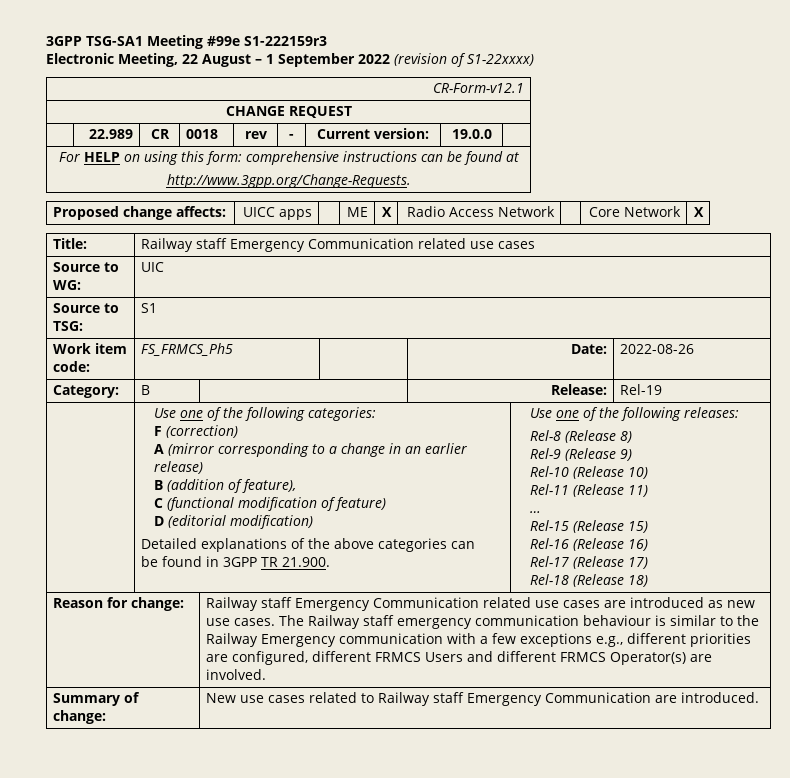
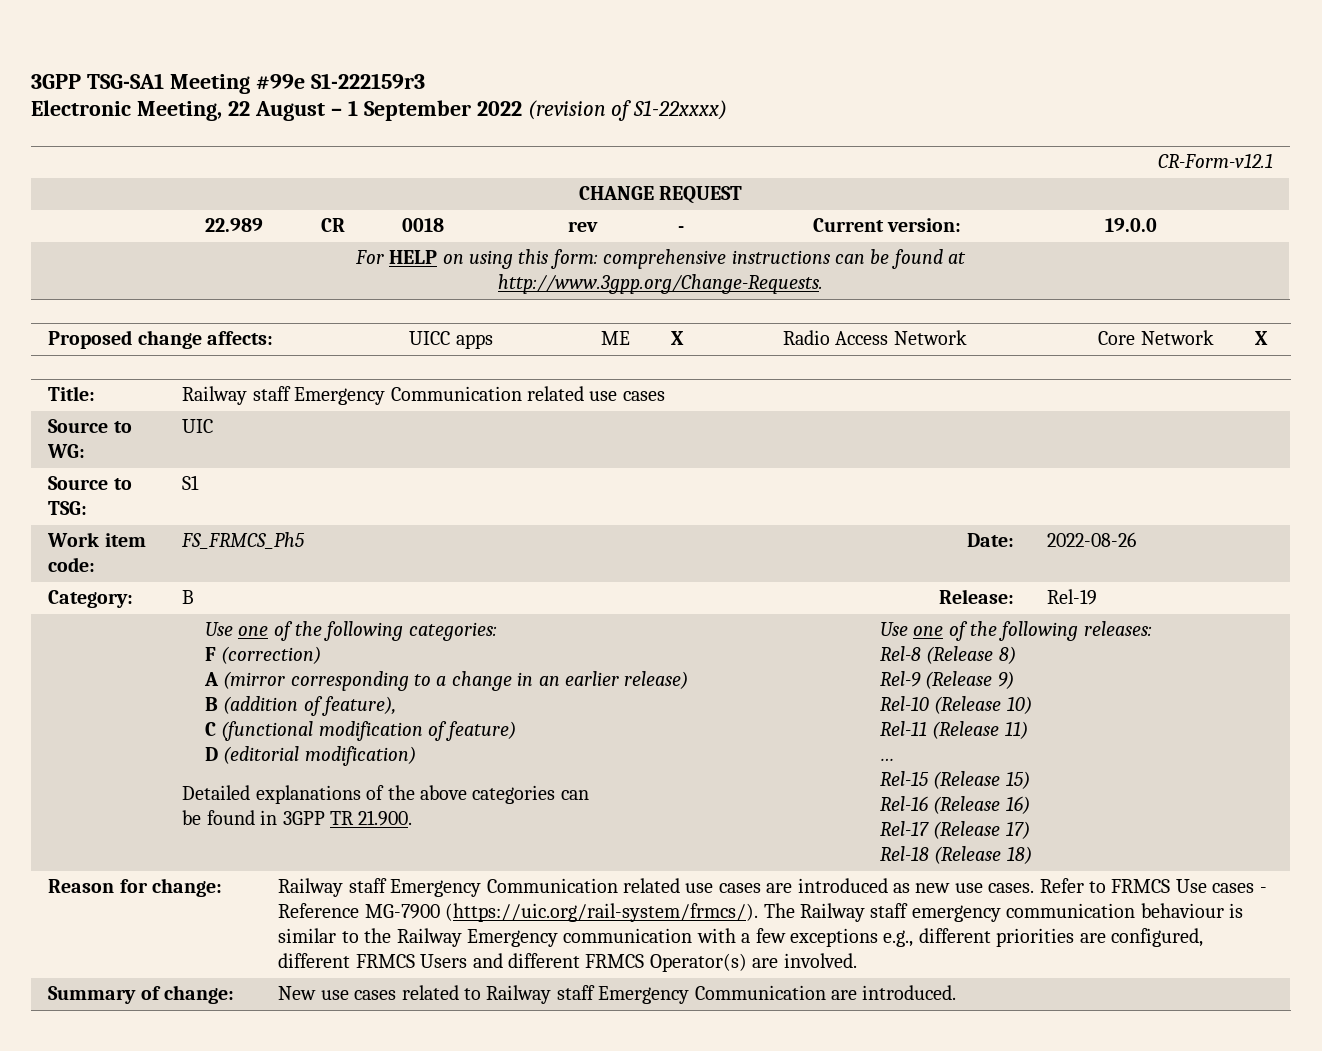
- The Railway staff emergency communication behaviour is similar to the Railway Emergency communication with a few exceptions e.g., different priorities are configured, different FRMCS Users and different FRMCS Operator(s) are involved.
+ Refer to FRMCS Use cases - Reference MG-7900 (https://uic.org/rail-system/frmcs/). The Railway staff emergency communication behaviour is similar to the Railway Emergency communication with a few exceptions e.g., different priorities are configured, different FRMCS Users and different FRMCS Operator(s) are involved.

